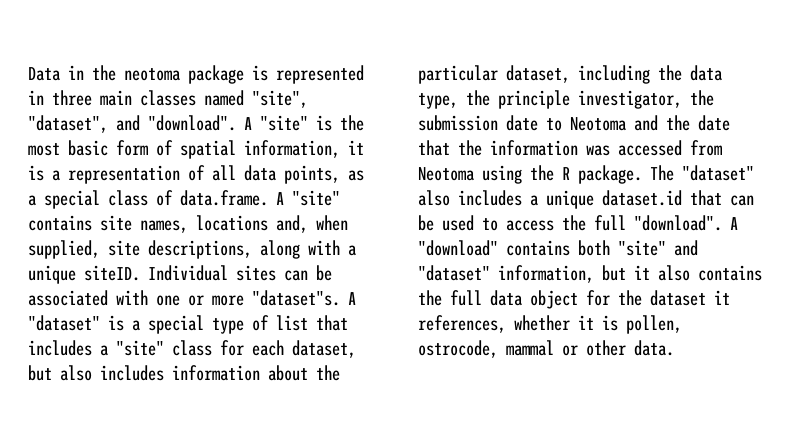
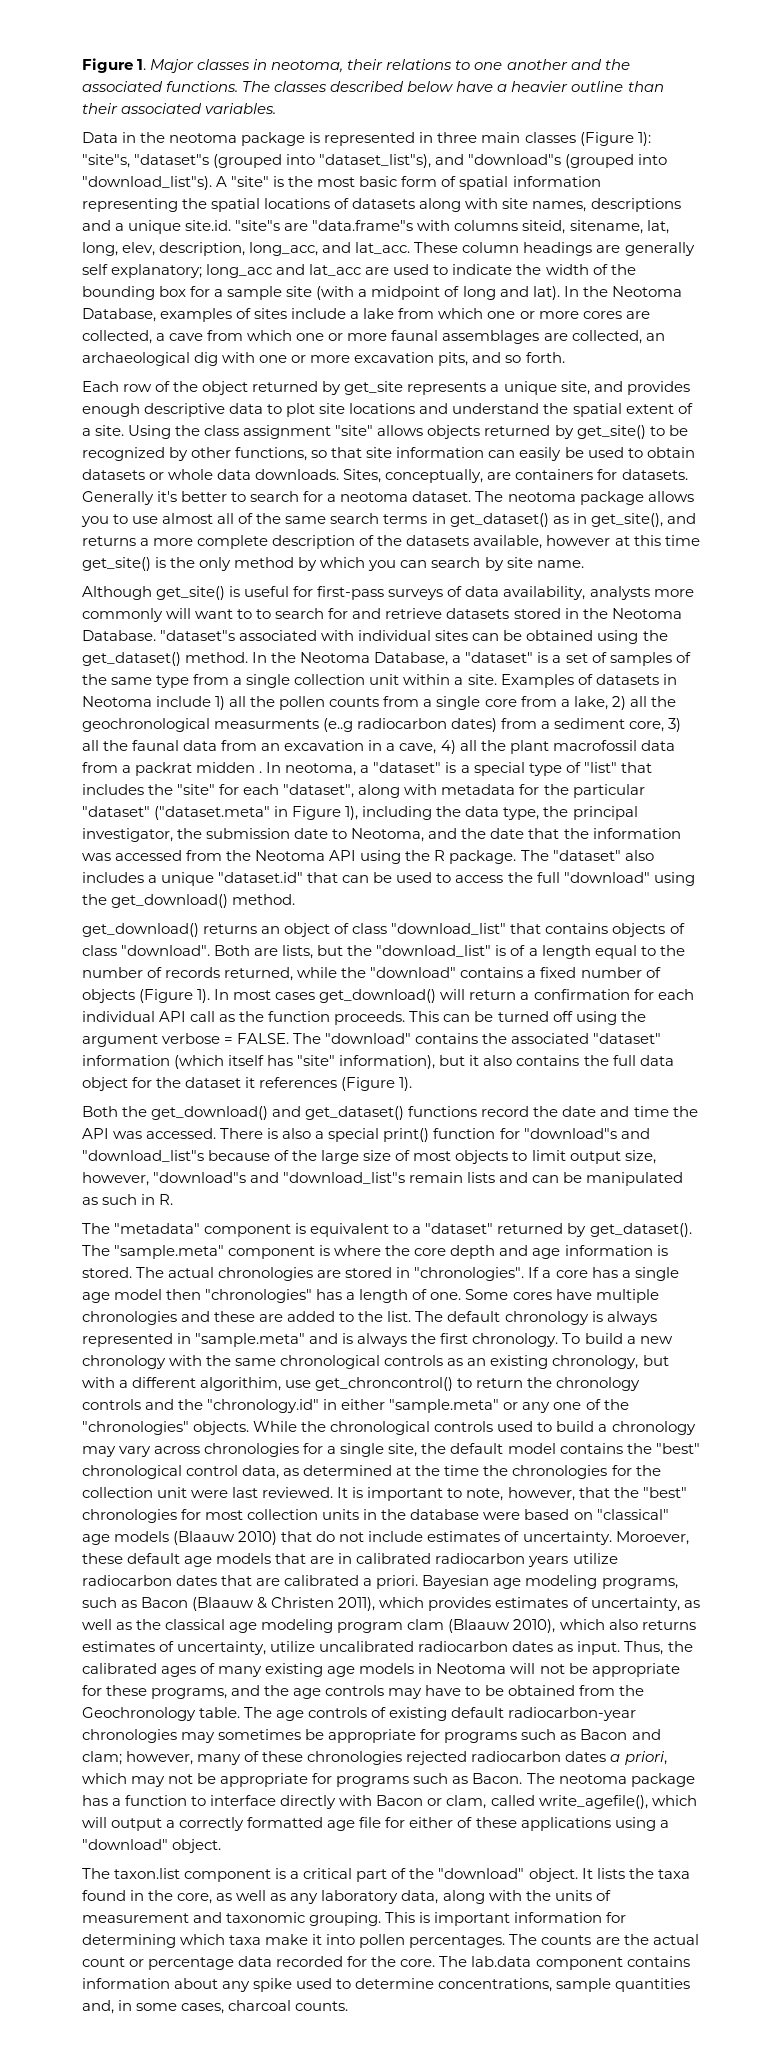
+ Figure 1. Major classes in neotoma, their relations to one another and the associated functions. The classes described below have a heavier outline than their associated variables.
- Data in the neotoma package is represented in three main classes named "site", "dataset", and "download".
+ Data in the neotoma package is represented in three main classes (Figure 1): "site"s, "dataset"s (grouped into "dataset_list"s), and "download"s (grouped into "download_list"s).
- A "site" is the most basic form of spatial information, it is a representation of all data points, as a special class of data.frame. A "site" contains site names, locations and, when supplied, site descriptions, along with a unique siteID. Individual sites can be associated with one or more "dataset"s. A "dataset" is a special type of list that includes a "site" class for each dataset, but also includes information about the particular dataset, including the data type, the principle investigator, the submission date to Neotoma and the date that the information was accessed from Neotoma using the R package.
+ A "site" is the most basic form of spatial information representing the spatial locations of datasets along with site names, descriptions and a unique site.id. "site"s are "data.frame"s with columns siteid, sitename, lat, long, elev, description, long_acc, and lat_acc. These column headings are generally self explanatory; long_acc and lat_acc are used to indicate the width of the bounding box for a sample site (with a midpoint of long and lat). In the Neotoma Database, examples of sites include a lake from which one or more cores are collected, a cave from which one or more faunal assemblages are collected, an archaeological dig with one or more excavation pits, and so forth.
+ Each row of the object returned by get_site represents a unique site, and provides enough descriptive data to plot site locations and understand the spatial extent of a site. Using the class assignment "site" allows objects returned by get_site() to be recognized by other functions, so that site information can easily be used to obtain datasets or whole data downloads. Sites, conceptually, are containers for datasets. Generally it's better to search for a neotoma dataset. The neotoma package allows you to use almost all of the same search terms in get_dataset() as in get_site(), and returns a more complete description of the datasets available, however at this time get_site() is the only method by which you can search by site name.
+ Although get_site() is useful for first-pass surveys of data availability, analysts more commonly will want to to search for and retrieve datasets stored in the Neotoma Database. "dataset"s associated with individual sites can be obtained using the get_dataset() method. In the Neotoma Database, a "dataset" is a set of samples of the same type from a single collection unit within a site. Examples of datasets in Neotoma include 1) all the pollen counts from a single core from a lake, 2) all the geochronological measurments (e..g radiocarbon dates) from a sediment core, 3) all the faunal data from an excavation in a cave, 4) all the plant macrofossil data from a packrat midden . In neotoma, a "dataset" is a special type of "list" that includes the "site" for each "dataset", along with metadata for the particular "dataset" ("dataset.meta" in Figure 1), including the data type, the principal investigator, the submission date to Neotoma, and the date that the information was accessed from the Neotoma API using the R package.
- The "dataset" also includes a unique dataset.id that can be used to access the full "download". A "download" contains both "site" and "dataset" information, but it also contains the full data object for the dataset it references, whether it is pollen, ostrocode, mammal or other data.
+ The "dataset" also includes a unique "dataset.id" that can be used to access the full "download" using the get_download() method.
+ get_download() returns an object of class "download_list" that contains objects of class "download". Both are lists, but the "download_list" is of a length equal to the number of records returned, while the "download" contains a fixed number of objects (Figure 1). In most cases get_download() will return a confirmation for each individual API call as the function proceeds. This can be turned off using the argument verbose = FALSE. The "download" contains the associated "dataset" information (which itself has "site" information), but it also contains the full data object for the dataset it references (Figure 1).
+ Both the get_download() and get_dataset() functions record the date and time the API was accessed. There is also a special print() function for "download"s and "download_list"s because of the large size of most objects to limit output size, however, "download"s and "download_list"s remain lists and can be manipulated as such in R.
+ The "metadata" component is equivalent to a "dataset" returned by get_dataset(). The "sample.meta" component is where the core depth and age information is stored. The actual chronologies are stored in "chronologies". If a core has a single age model then "chronologies" has a length of one. Some cores have multiple chronologies and these are added to the list. The default chronology is always represented in "sample.meta" and is always the first chronology. To build a new chronology with the same chronological controls as an existing chronology, but with a different algorithim, use get_chroncontrol() to return the chronology controls and the "chronology.id" in either "sample.meta" or any one of the "chronologies" objects. While the chronological controls used to build a chronology may vary across chronologies for a single site, the default model contains the "best" chronological control data, as determined at the time the chronologies for the collection unit were last reviewed. It is important to note, however, that the "best" chronologies for most collection units in the database were based on "classical" age models (Blaauw 2010) that do not include estimates of uncertainty. Moroever, these default age models that are in calibrated radiocarbon years utilize radiocarbon dates that are calibrated a priori. Bayesian age modeling programs, such as Bacon (Blaauw & Christen 2011), which provides estimates of uncertainty, as well as the classical age modeling program clam (Blaauw 2010), which also returns estimates of uncertainty, utilize uncalibrated radiocarbon dates as input. Thus, the calibrated ages of many existing age models in Neotoma will not be appropriate for these programs, and the age controls may have to be obtained from the Geochronology table. The age controls of existing default radiocarbon-year chronologies may sometimes be appropriate for programs such as Bacon and clam; however, many of these chronologies rejected radiocarbon dates a priori, which may not be appropriate for programs such as Bacon. The neotoma package has a function to interface directly with Bacon or clam, called write_agefile(), which will output a correctly formatted age file for either of these applications using a "download" object.
+ The taxon.list component is a critical part of the "download" object. It lists the taxa found in the core, as well as any laboratory data, along with the units of measurement and taxonomic grouping. This is important information for determining which taxa make it into pollen percentages. The counts are the actual count or percentage data recorded for the core. The lab.data component contains information about any spike used to determine concentrations, sample quantities and, in some cases, charcoal counts.

